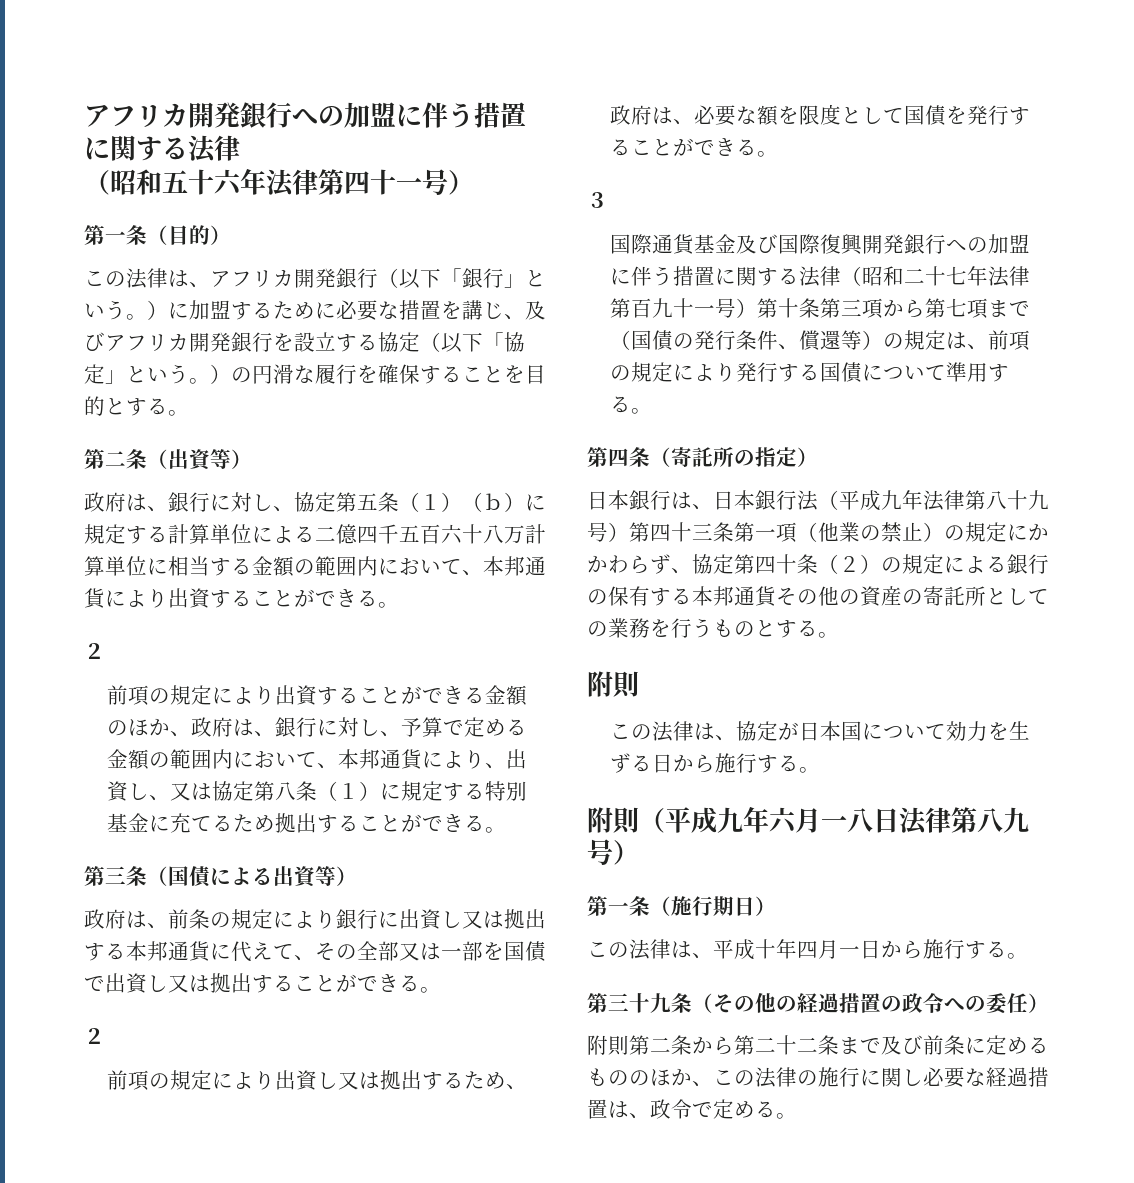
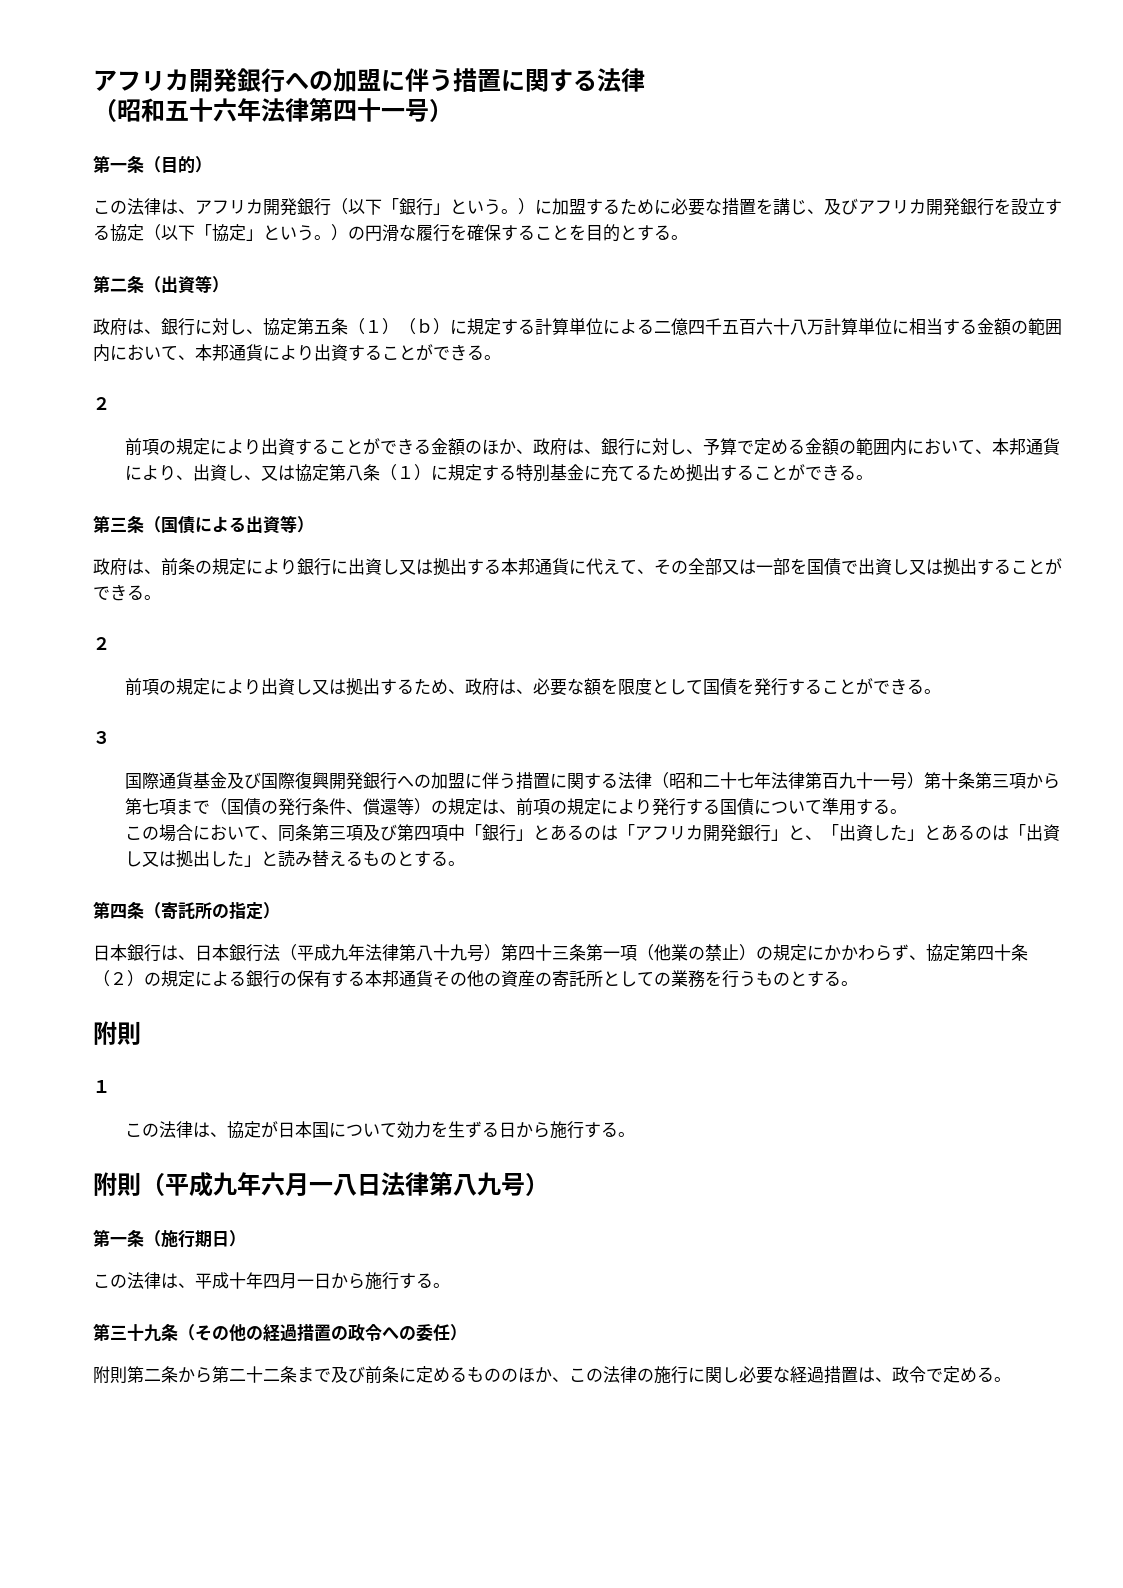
+ この場合において、同条第三項及び第四項中「銀行」とあるのは「アフリカ開発銀行」と、「出資した」とあるのは「出資し又は拠出した」と読み替えるものとする。
  日本銀行は、日本銀行法（平成九年法律第八十九号）第四十三条第一項（他業の禁止）の規定にかかわらず、協定第四十条（２）の規定による銀行の保有する本邦通貨その他の資産の寄託所としての業務を行うものとする。
  附則
+ １

